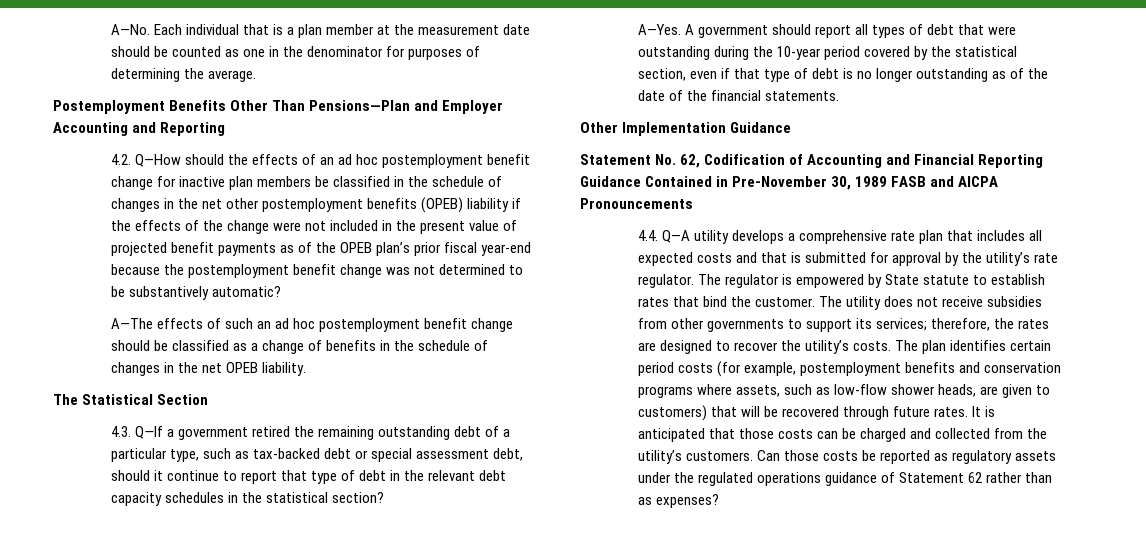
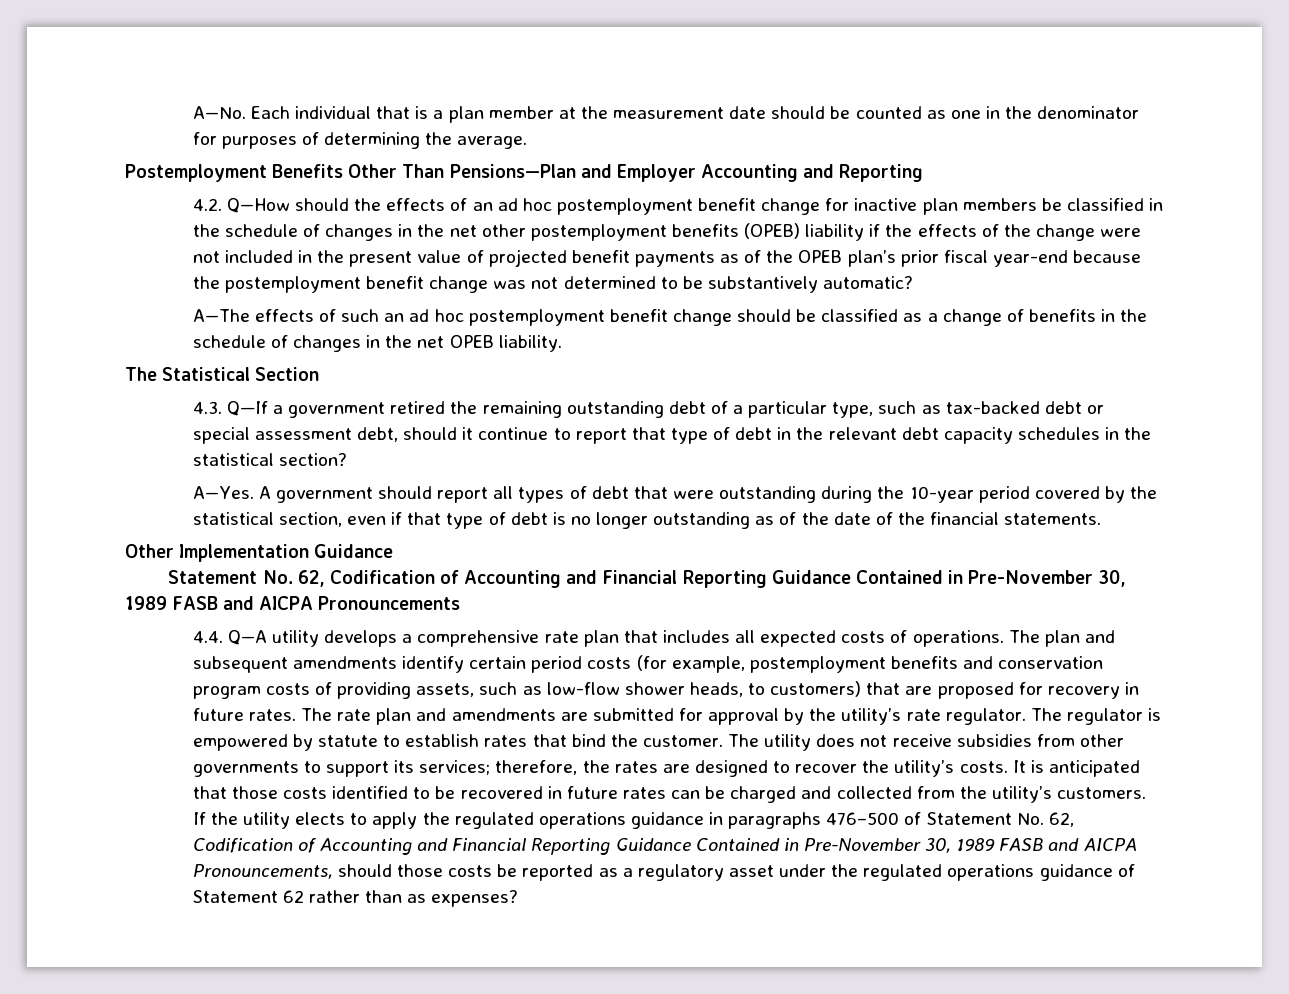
- 4.4. Q—A utility develops a comprehensive rate plan that includes all expected costs and that is submitted for approval by the utility’s rate regulator.
+ 4.4. Q—A utility develops a comprehensive rate plan that includes all expected costs of operations. The plan and subsequent amendments identify certain period costs (for example, postemployment benefits and conservation program costs of providing assets, such as low-flow shower heads, to customers) that are proposed for recovery in future rates. The rate plan and amendments are submitted for approval by the utility’s rate regulator.
- The regulator is empowered by State statute to establish rates that bind the customer.
+ The regulator is empowered by statute to establish rates that bind the customer.
- The plan identifies certain period costs (for example, postemployment benefits and conservation programs where assets, such as low-flow shower heads, are given to customers) that will be recovered through future rates.
- It is anticipated that those costs can be charged and collected from the utility’s customers.
+ It is anticipated that those costs identified to be recovered in future rates can be charged and collected from the utility’s customers.
- Can those costs be reported as regulatory assets under the regulated operations guidance of Statement 62 rather than as expenses?
+ If the utility elects to apply the regulated operations guidance in paragraphs 476–500 of Statement No. 62, Codification of Accounting and Financial Reporting Guidance Contained in Pre-November 30, 1989 FASB and AICPA Pronouncements, should those costs be reported as a regulatory asset under the regulated operations guidance of Statement 62 rather than as expenses?

